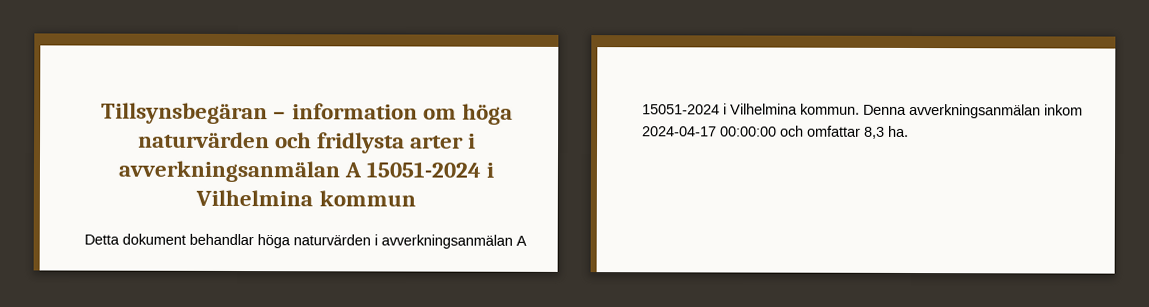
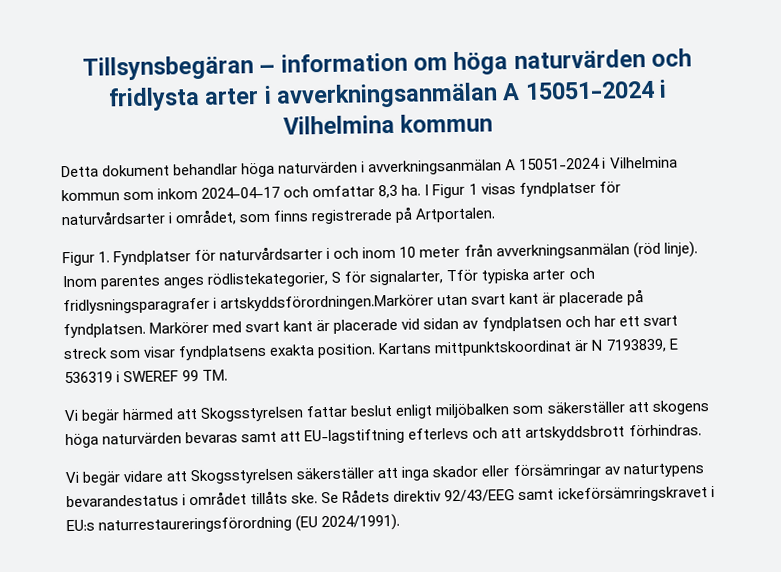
- Detta dokument behandlar höga naturvärden i avverkningsanmälan A 15051-2024 i Vilhelmina kommun. Denna avverkningsanmälan inkom 2024-04-17 00:00:00 och omfattar 8,3 ha.
+ Detta dokument behandlar höga naturvärden i avverkningsanmälan A 15051-2024 i Vilhelmina kommun som inkom 2024-04-17 och omfattar 8,3 ha.
+ I Figur 1 visas fyndplatser för naturvårdsarter i området, som finns registrerade på Artportalen.
+ Figur 1. Fyndplatser för naturvårdsarter i och inom 10 meter från avverkningsanmälan (röd linje). Inom parentes anges rödlistekategorier, S för signalarter, Tför typiska arter och fridlysningsparagrafer i artskyddsförordningen.Markörer utan svart kant är placerade på fyndplatsen. Markörer med svart kant är placerade vid sidan av fyndplatsen och har ett svart streck som visar fyndplatsens exakta position. Kartans mittpunktskoordinat är N 7193839, E 536319 i SWEREF 99 TM.
+ Vi begär härmed att Skogsstyrelsen fattar beslut enligt miljöbalken som säkerställer att skogens höga naturvärden bevaras samt att EU-lagstiftning efterlevs och att artskyddsbrott förhindras.
+ Vi begär vidare att Skogsstyrelsen säkerställer att inga skador eller försämringar av naturtypens bevarandestatus i området tillåts ske. Se Rådets direktiv 92/43/EEG samt ickeförsämringskravet i EU:s naturrestaureringsförordning (EU 2024/1991).

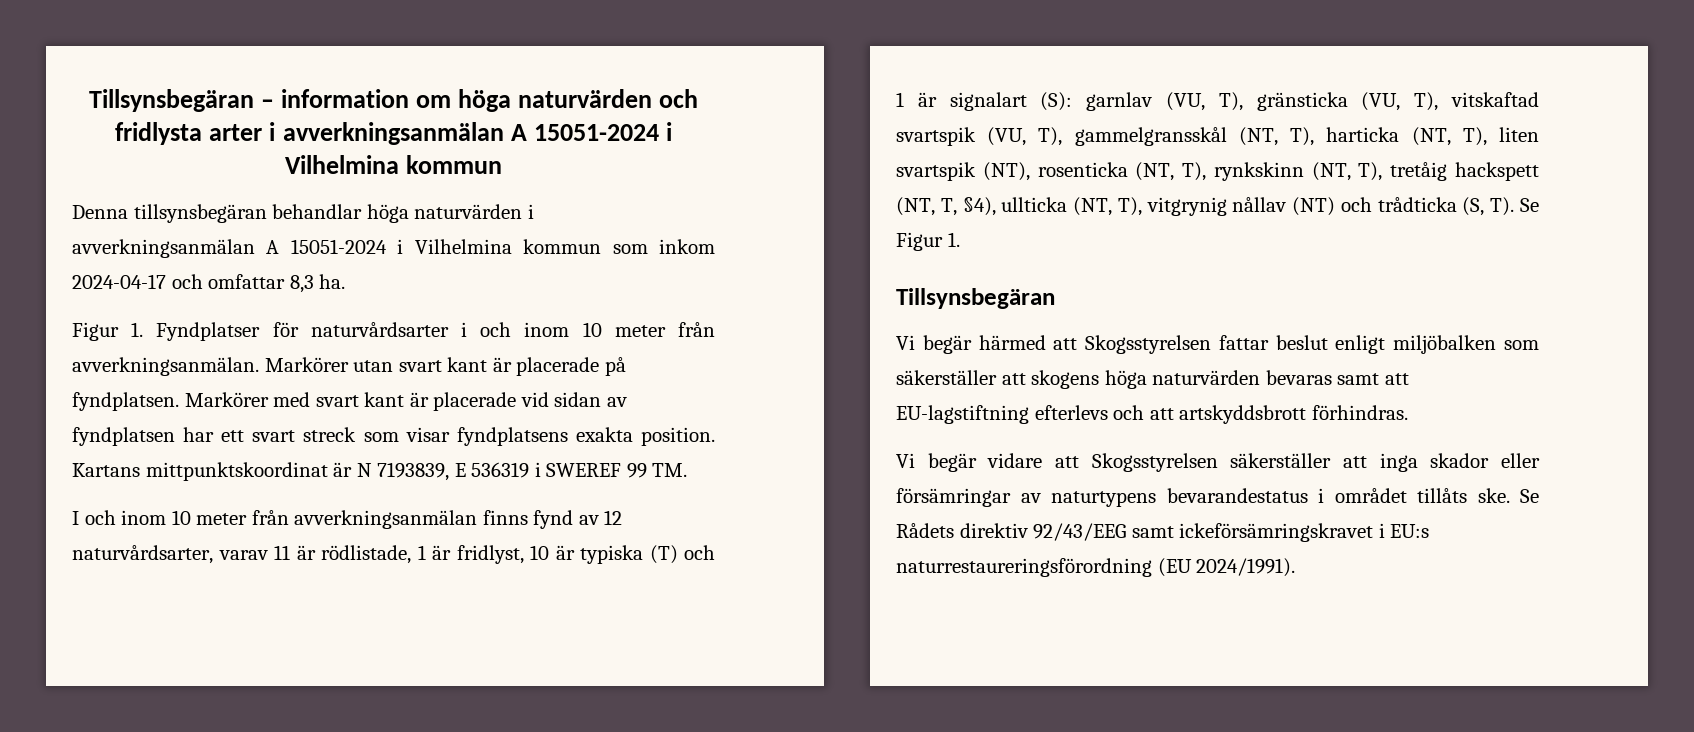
- Detta dokument behandlar höga naturvärden i avverkningsanmälan A 15051-2024 i Vilhelmina kommun som inkom 2024-04-17 och omfattar 8,3 ha. I Figur 1 visas fyndplatser för naturvårdsarter i området, som finns registrerade på Artportalen.
+ Denna tillsynsbegäran behandlar höga naturvärden i avverkningsanmälan A 15051-2024 i Vilhelmina kommun som inkom 2024-04-17 och omfattar 8,3 ha.
- Figur 1. Fyndplatser för naturvårdsarter i och inom 10 meter från avverkningsanmälan (röd linje). Inom parentes anges rödlistekategorier, S för signalarter, Tför typiska arter och fridlysningsparagrafer i artskyddsförordningen.Markörer utan svart kant är placerade på fyndplatsen.
+ Figur 1. Fyndplatser för naturvårdsarter i och inom 10 meter från avverkningsanmälan. Markörer utan svart kant är placerade på fyndplatsen.
- Markörer med svart kant är placerade vid sidan av fyndplatsen och har ett svart streck som visar fyndplatsens exakta position.
+ Markörer med svart kant är placerade vid sidan av fyndplatsen har ett svart streck som visar fyndplatsens exakta position.
+ I och inom 10 meter från avverkningsanmälan finns fynd av 12 naturvårdsarter, varav 11 är rödlistade, 1 är fridlyst, 10 är typiska (T) och 1 är signalart (S): garnlav (VU, T), gränsticka (VU, T), vitskaftad svartspik (VU, T), gammelgransskål (NT, T), harticka (NT, T), liten svartspik (NT), rosenticka (NT, T), rynkskinn (NT, T), tretåig hackspett (NT, T, §4), ullticka (NT, T), vitgrynig nållav (NT) och trådticka (S, T). Se Figur 1.
+ Tillsynsbegäran

